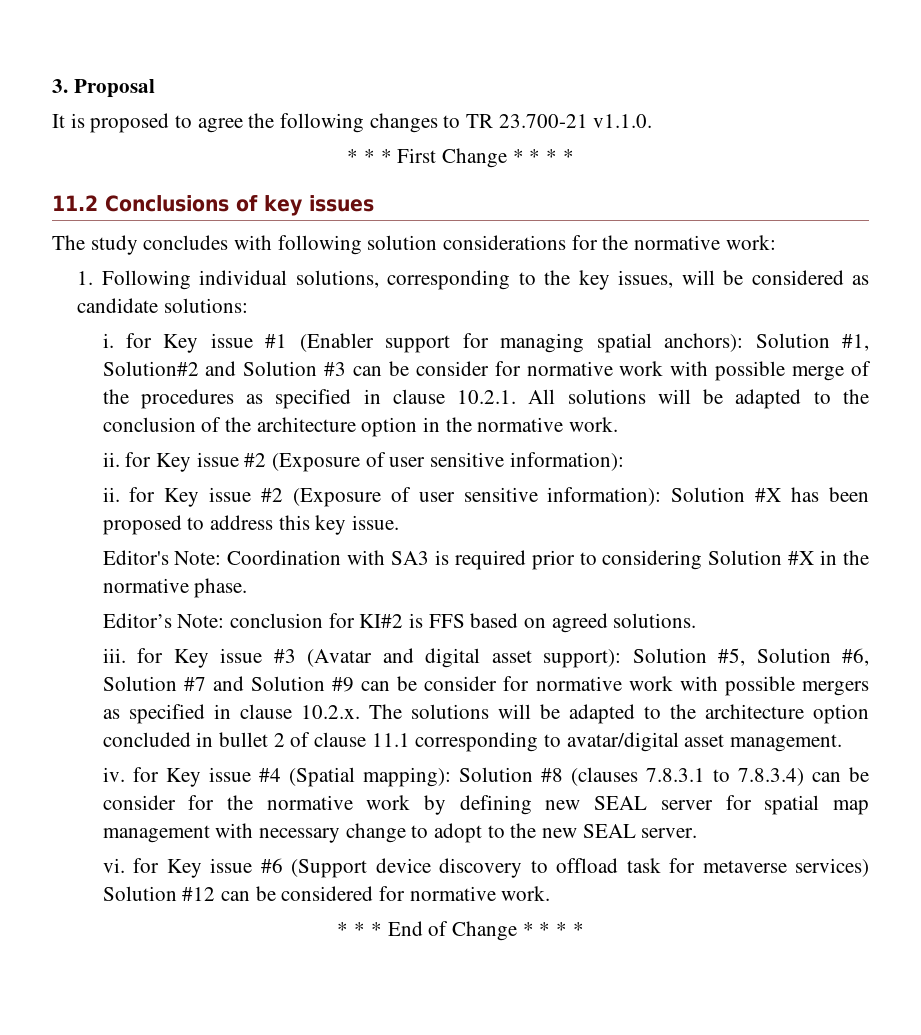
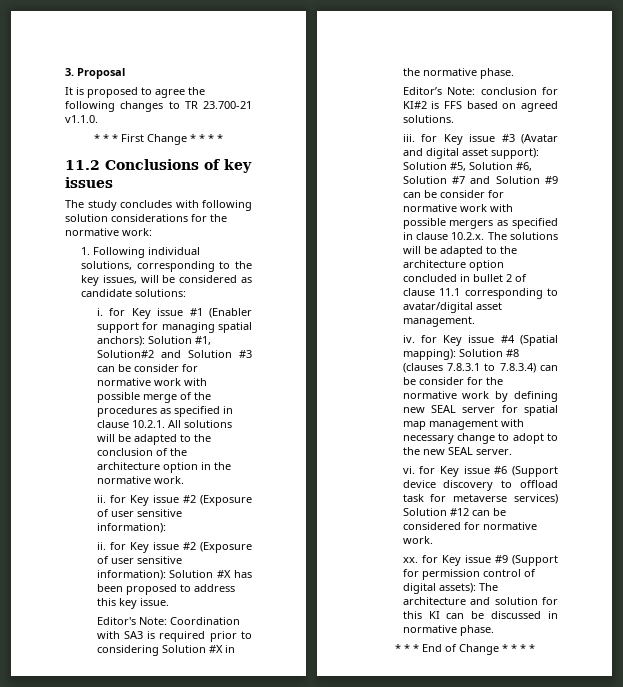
+ xx. for Key issue #9 (Support for permission control of digital assets): The architecture and solution for this KI can be discussed in normative phase.

